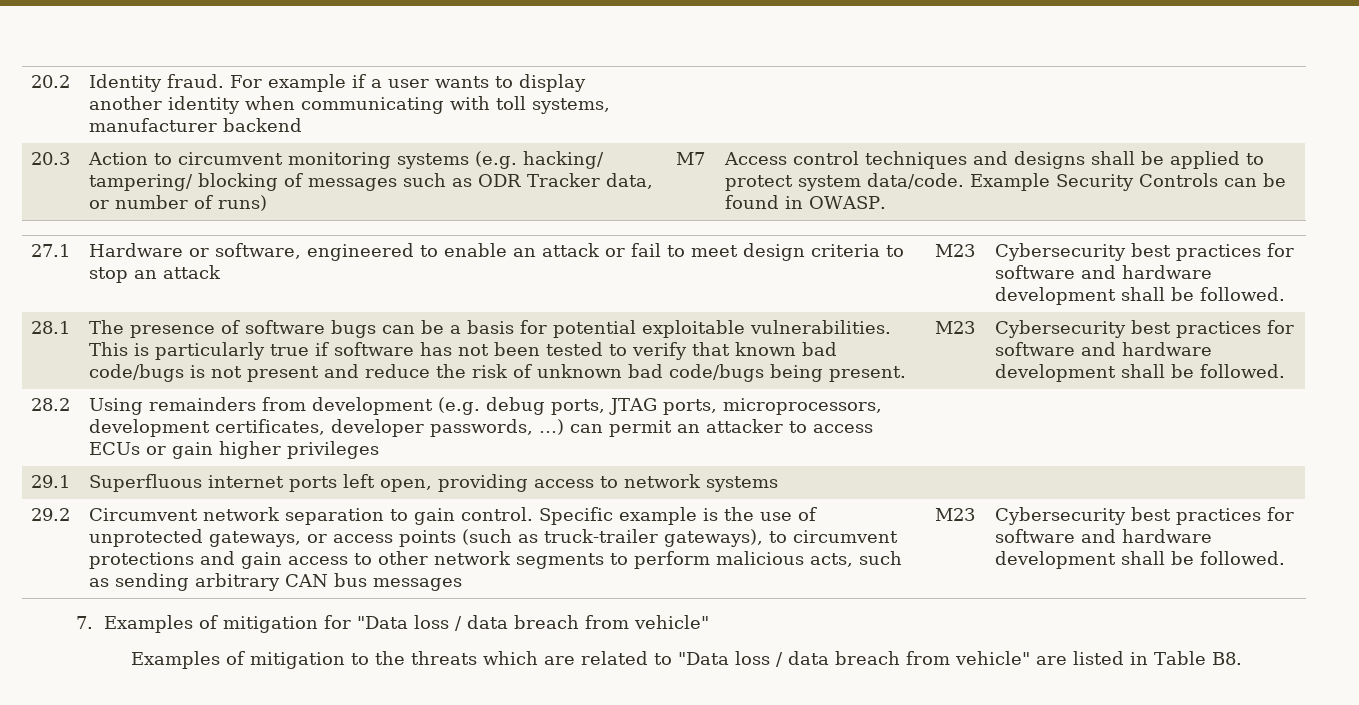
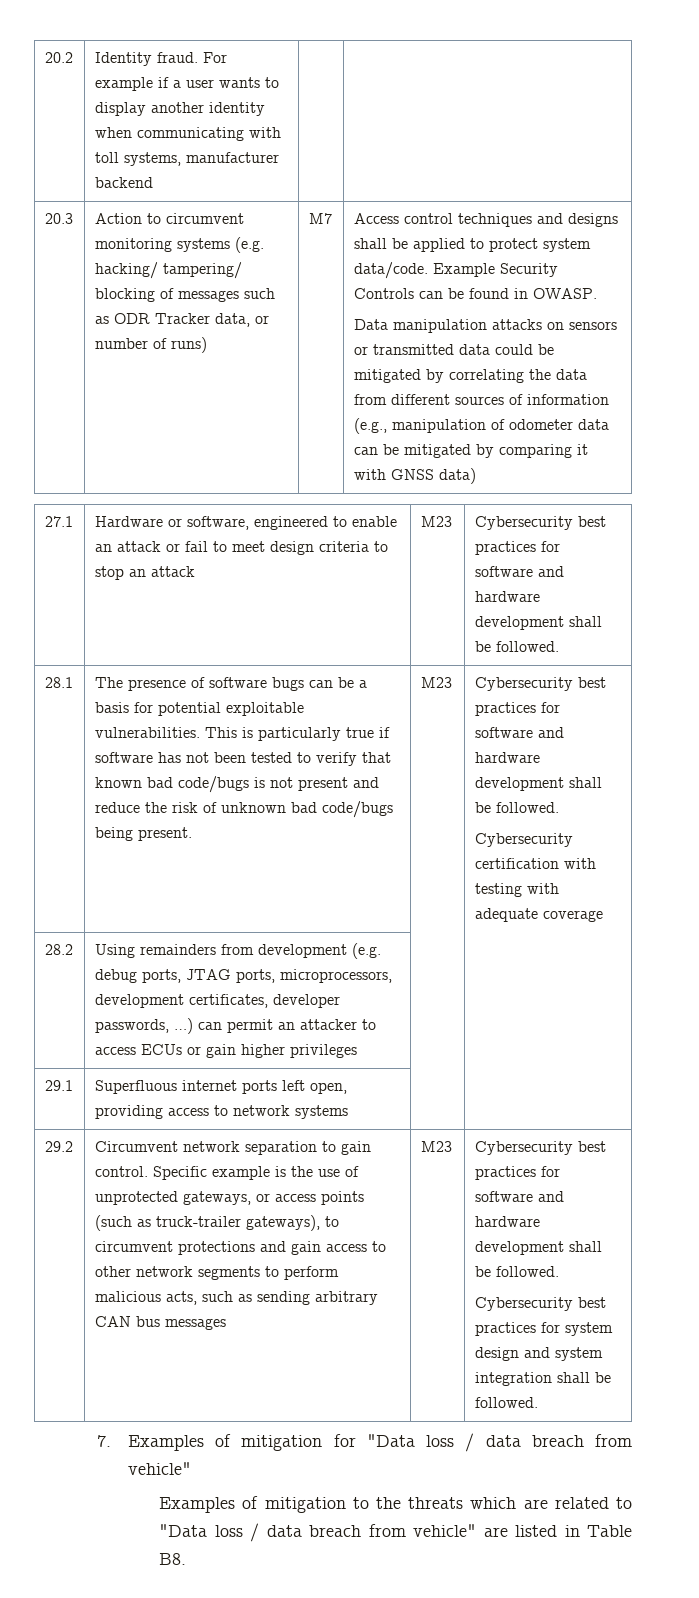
+ Data manipulation attacks on sensors or transmitted data could be mitigated by correlating the data from different sources of information (e.g., manipulation of odometer data can be mitigated by comparing it with GNSS data)
+ Cybersecurity certification with testing with adequate coverage
+ Cybersecurity best practices for system design and system integration shall be followed.

